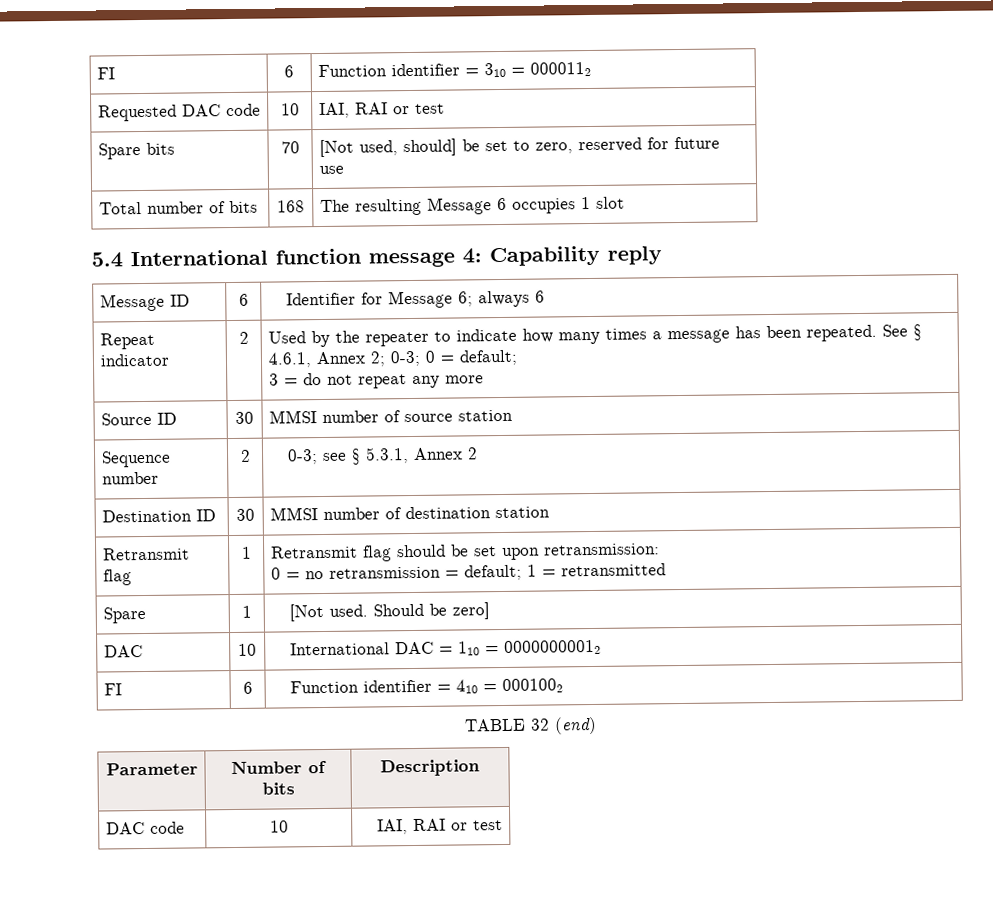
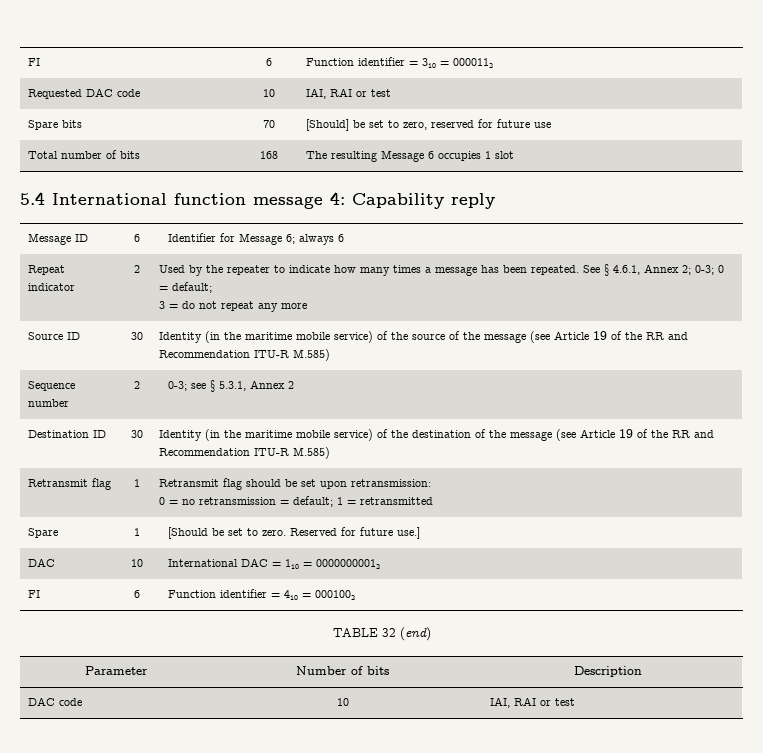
- Spare bits | 70 | [Not used, should] be set to zero, reserved for future use
+ Spare bits | 70 | [Should] be set to zero, reserved for future use
- Source ID | 30 | MMSI number of source station
+ Source ID | 30 | Identity (in the maritime mobile service) of the source of the message (see Article 19 of the RR and Recommendation ITU-R M.585)
- Destination ID | 30 | MMSI number of destination station
+ Destination ID | 30 | Identity (in the maritime mobile service) of the destination of the message (see Article 19 of the RR and Recommendation ITU-R M.585)
- Spare | 1 | [Not used. Should be zero]
+ Spare | 1 | [Should be set to zero. Reserved for future use.]

